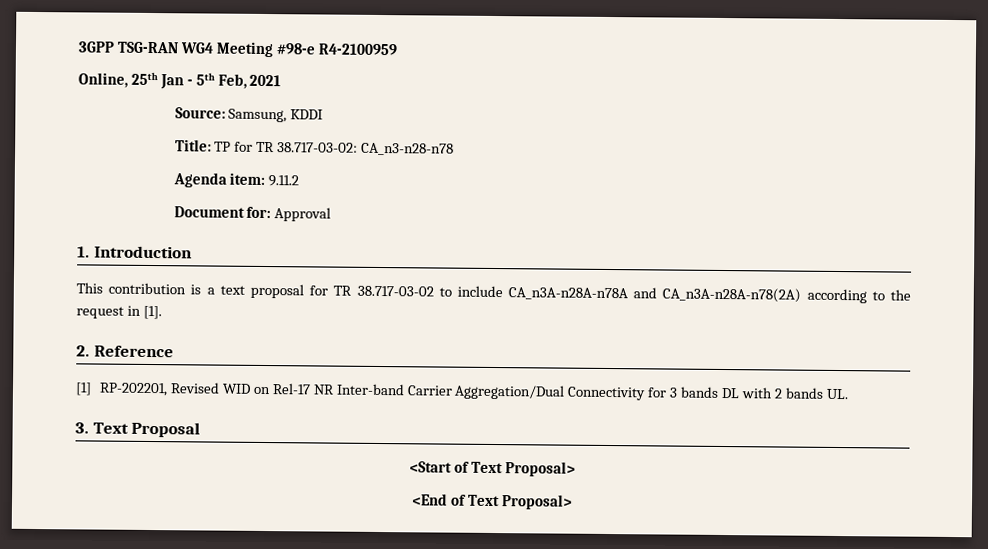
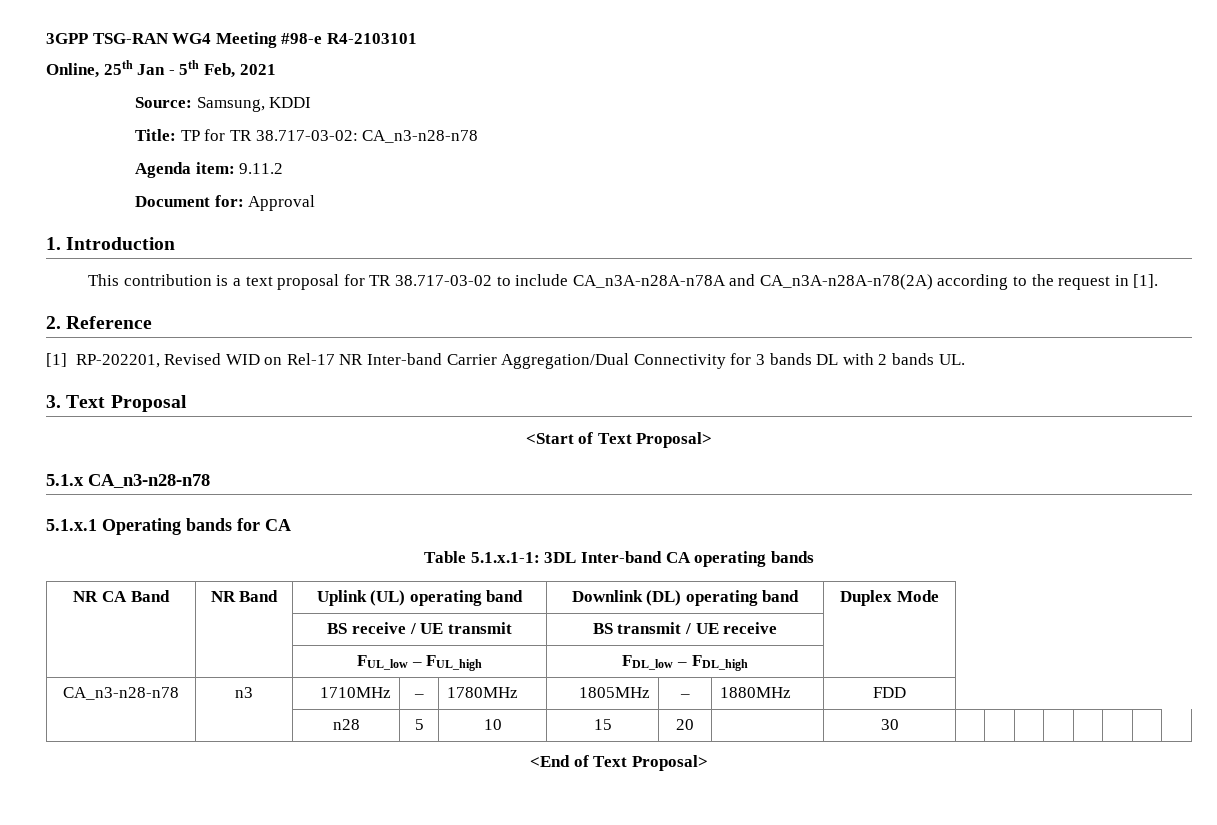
- 3GPP TSG-RAN WG4 Meeting #98-e R4-2100959
+ 3GPP TSG-RAN WG4 Meeting #98-e R4-2103101
+ 5.1.x CA_n3-n28-n78
+ 5.1.x.1 Operating bands for CA
+ Table 5.1.x.1-1: 3DL Inter-band CA operating bands
+ NR CA Band | NR Band | Uplink (UL) operating band | Downlink (DL) operating band | Duplex Mode
+ | | BS receive / UE transmit | BS transmit / UE receive |
+ | | FUL_low – FUL_high | FDL_low – FDL_high |
+ CA_n3-n28-n78 | n3 | 1710MHz | – | 1780MHz | 1805MHz | – | 1880MHz | FDD
+ | | n28 | 5 | 10 | 15 | 20 | | 30 | | | | | | | |

